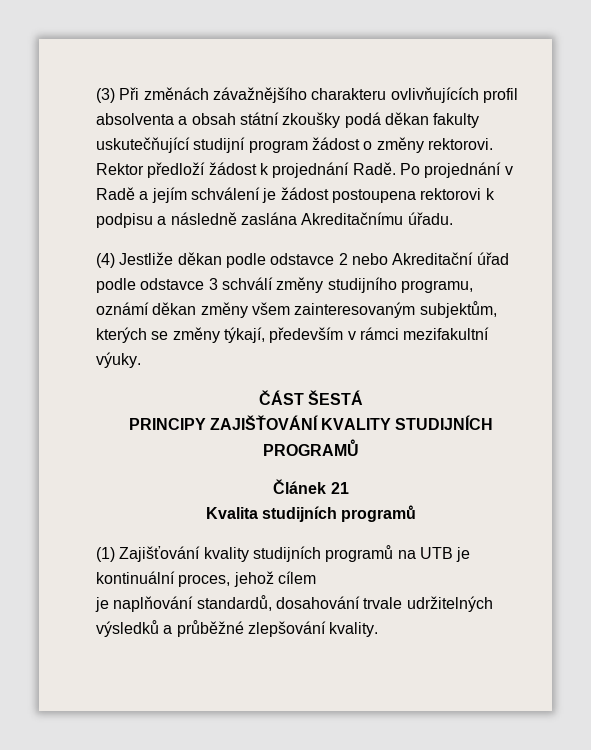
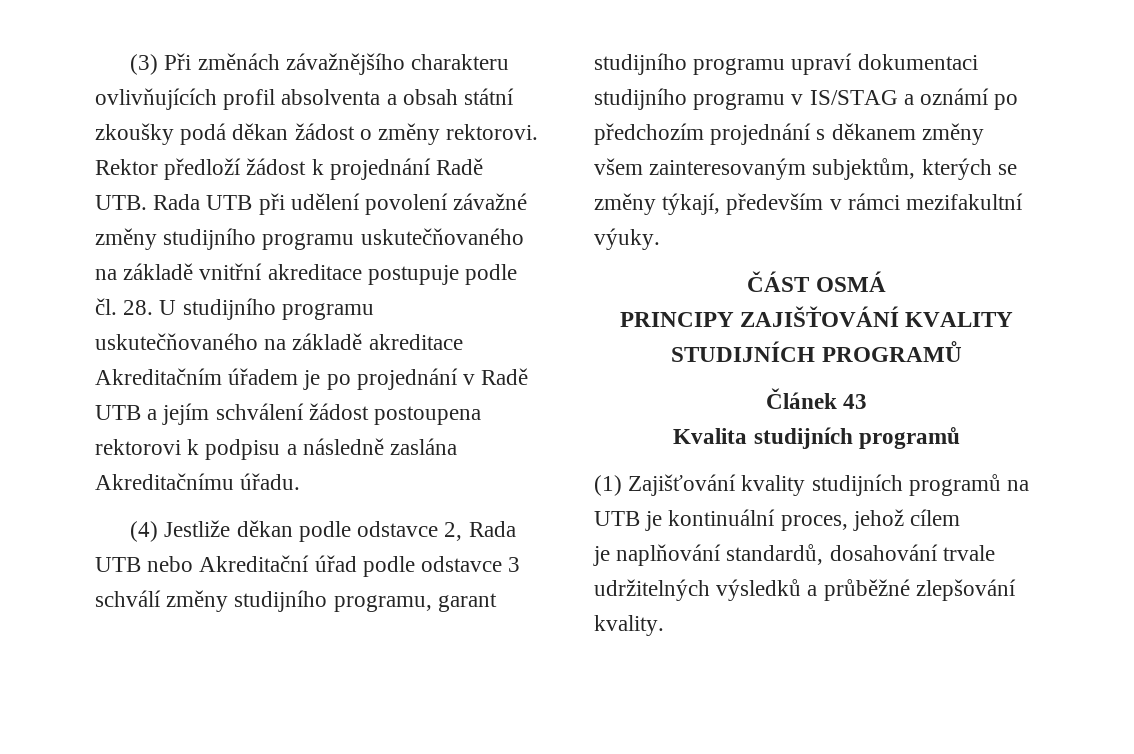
- (3) Při změnách závažnějšího charakteru ovlivňujících profil absolventa a obsah státní zkoušky podá děkan fakulty uskutečňující studijní program žádost o změny rektorovi.
+ (3) Při změnách závažnějšího charakteru ovlivňujících profil absolventa a obsah státní zkoušky podá děkan žádost o změny rektorovi.
- Rektor předloží žádost k projednání Radě. Po projednání v Radě a jejím schválení je žádost postoupena rektorovi k podpisu a následně zaslána Akreditačnímu úřadu.
+ Rektor předloží žádost k projednání Radě UTB. Rada UTB při udělení povolení závažné změny studijního programu uskutečňovaného na základě vnitřní akreditace postupuje podle čl. 28. U studijního programu uskutečňovaného na základě akreditace Akreditačním úřadem je po projednání v Radě UTB a jejím schválení žádost postoupena rektorovi k podpisu a následně zaslána Akreditačnímu úřadu.
- (4) Jestliže děkan podle odstavce 2 nebo Akreditační úřad podle odstavce 3 schválí změny studijního programu, oznámí děkan změny všem zainteresovaným subjektům, kterých se změny týkají, především v rámci mezifakultní výuky.
+ (4) Jestliže děkan podle odstavce 2, Rada UTB nebo Akreditační úřad podle odstavce 3 schválí změny studijního programu, garant studijního programu upraví dokumentaci studijního programu v IS/STAG a oznámí po předchozím projednání s děkanem změny všem zainteresovaným subjektům, kterých se změny týkají, především v rámci mezifakultní výuky.
- ČÁST ŠESTÁ
+ ČÁST OSMÁ
- Článek 21
+ Článek 43

